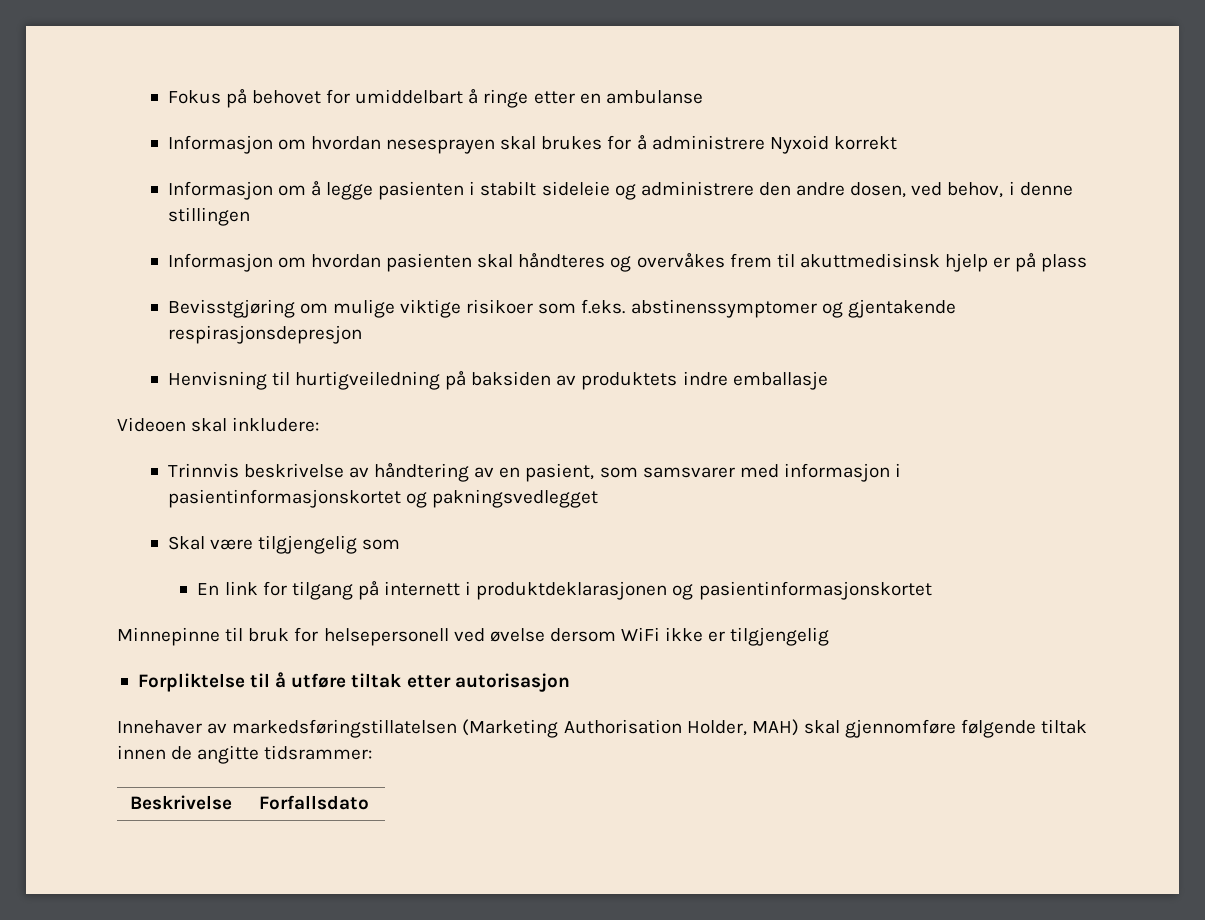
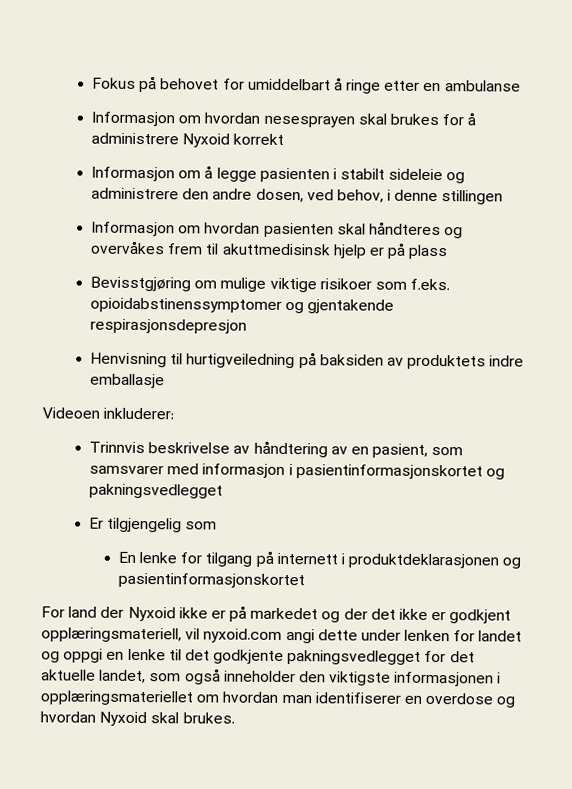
- Bevisstgjøring om mulige viktige risikoer som f.eks. abstinenssymptomer og gjentakende respirasjonsdepresjon
+ Bevisstgjøring om mulige viktige risikoer som f.eks. opioidabstinenssymptomer og gjentakende respirasjonsdepresjon
- Videoen skal inkludere:
+ Videoen inkluderer:
- Skal være tilgjengelig som
+ Er tilgjengelig som
- En link for tilgang på internett i produktdeklarasjonen og pasientinformasjonskortet
+ En lenke for tilgang på internett i produktdeklarasjonen og pasientinformasjonskortet
- Minnepinne til bruk for helsepersonell ved øvelse dersom WiFi ikke er tilgjengelig
- Forpliktelse til å utføre tiltak etter autorisasjon
- Innehaver av markedsføringstillatelsen (Marketing Authorisation Holder, MAH) skal gjennomføre følgende tiltak innen de angitte tidsrammer:
- Beskrivelse | Forfallsdato
+ For land der Nyxoid ikke er på markedet og der det ikke er godkjent opplæringsmateriell, vil nyxoid.com angi dette under lenken for landet og oppgi en lenke til det godkjente pakningsvedlegget for det aktuelle landet, som også inneholder den viktigste informasjonen i opplæringsmateriellet om hvordan man identifiserer en overdose og hvordan Nyxoid skal brukes.

